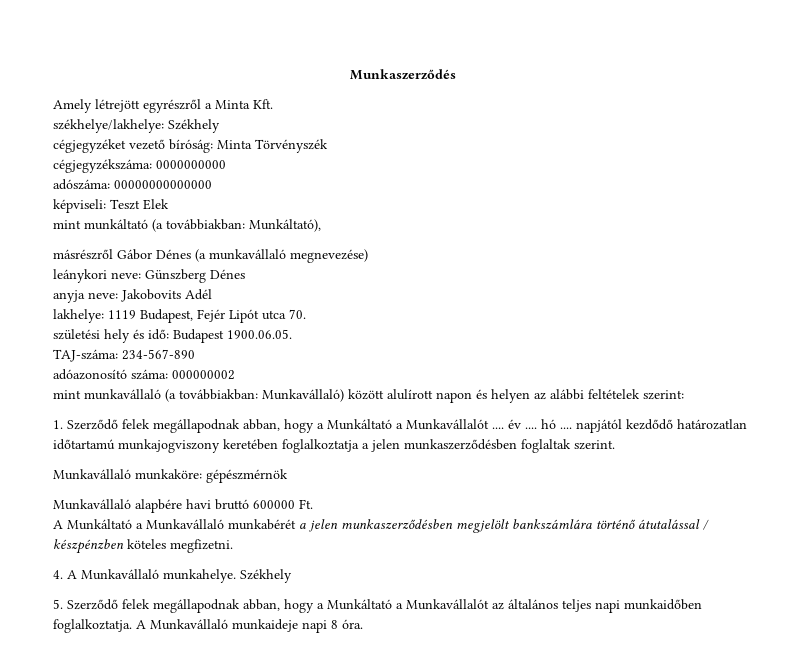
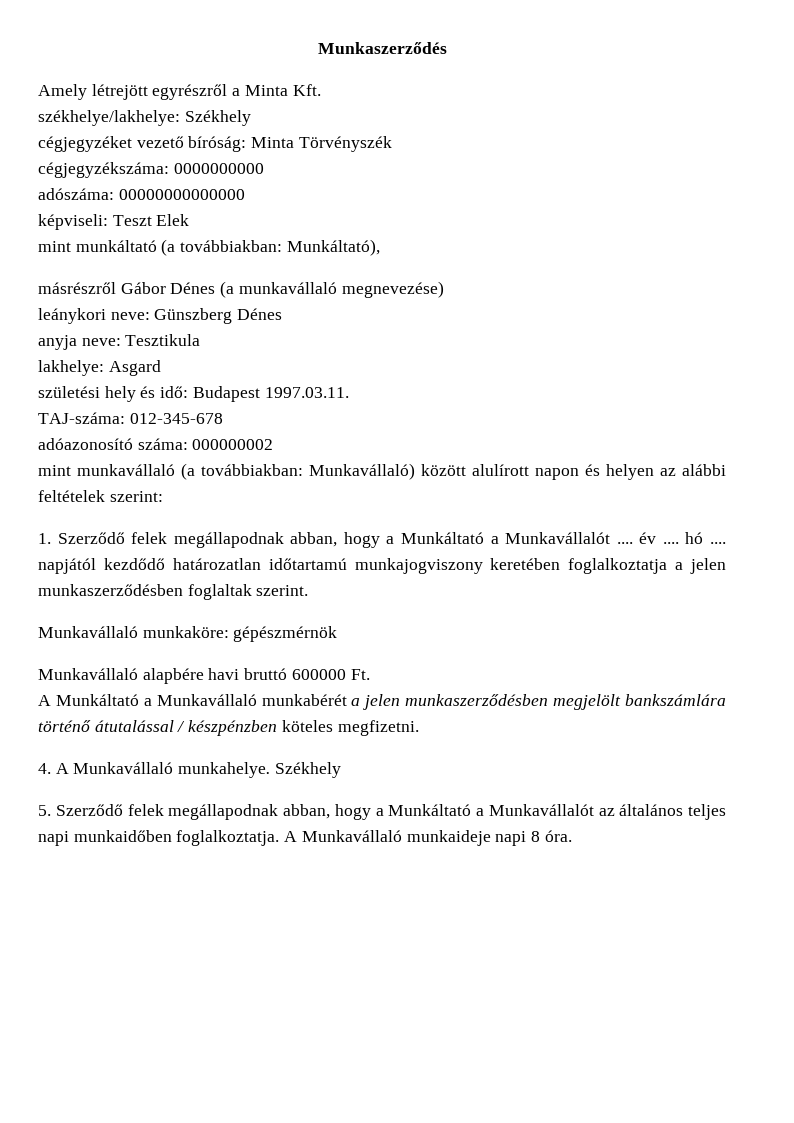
- anyja neve: Jakobovits Adél
+ anyja neve: Tesztikula
- lakhelye: 1119 Budapest, Fejér Lipót utca 70.
+ lakhelye: Asgard
- születési hely és idő: Budapest 1900.06.05.
+ születési hely és idő: Budapest 1997.03.11.
- TAJ-száma: 234-567-890
+ TAJ-száma: 012-345-678

